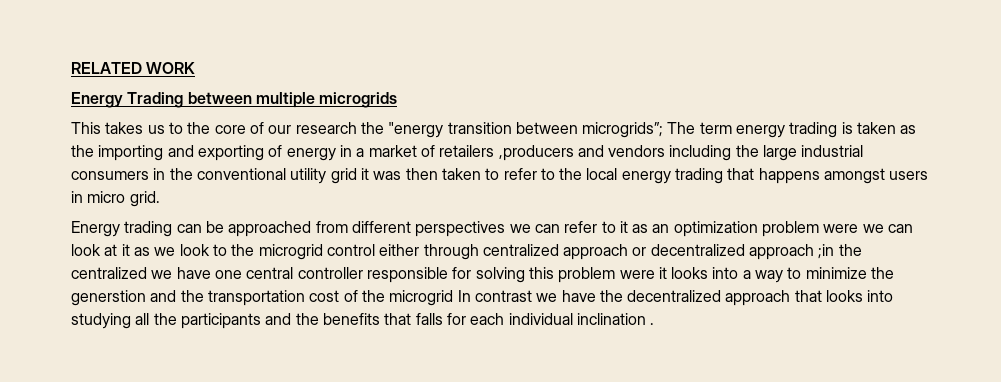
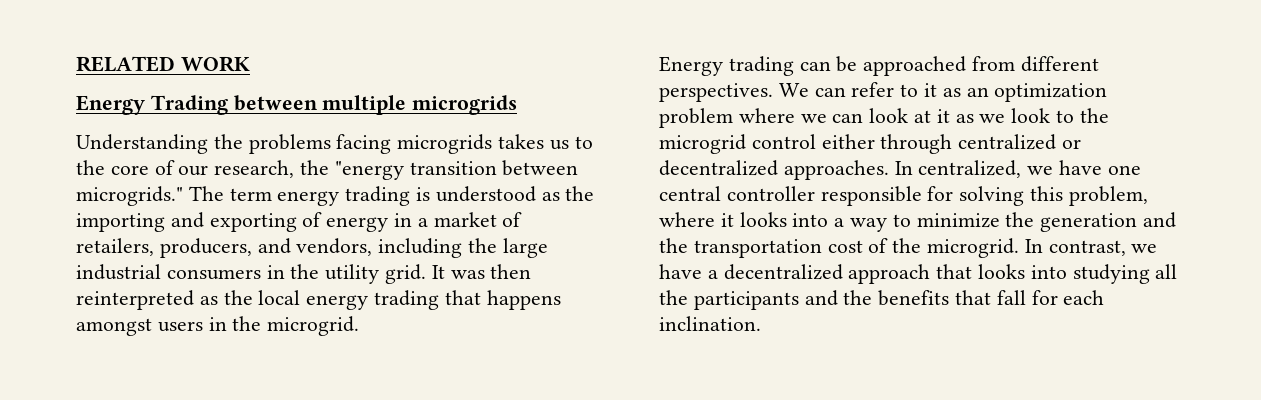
- This takes us to the core of our research the "energy transition between microgrids”; The term energy trading is taken as the importing and exporting of energy in a market of retailers ,producers and vendors including the large industrial consumers in the conventional utility grid it was then taken to refer to the local energy trading that happens amongst users in micro grid.
+ Understanding the problems facing microgrids takes us to the core of our research, the "energy transition between microgrids." The term energy trading is understood as the importing and exporting of energy in a market of retailers, producers, and vendors, including the large industrial consumers in the utility grid. It was then reinterpreted as the local energy trading that happens amongst users in the microgrid.
- Energy trading can be approached from different perspectives we can refer to it as an optimization problem were we can look at it as we look to the microgrid control either through centralized approach or decentralized approach ;in the centralized we have one central controller responsible for solving this problem were it looks into a way to minimize the generstion and the transportation cost of the microgrid In contrast we have the decentralized approach that looks into studying all the participants and the benefits that falls for each individual inclination .
+ Energy trading can be approached from different perspectives. We can refer to it as an optimization problem where we can look at it as we look to the microgrid control either through centralized or decentralized approaches. In centralized, we have one central controller responsible for solving this problem, where it looks into a way to minimize the generation and the transportation cost of the microgrid. In contrast, we have a decentralized approach that looks into studying all the participants and the benefits that fall for each inclination.

